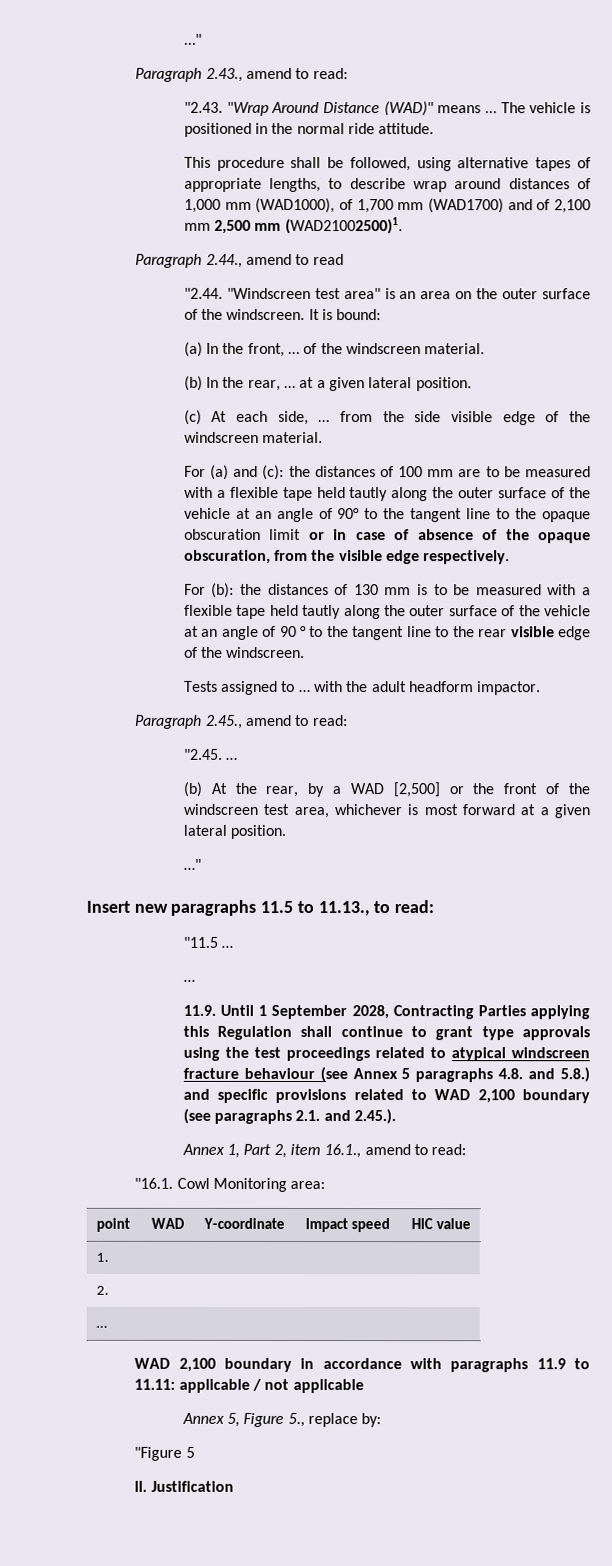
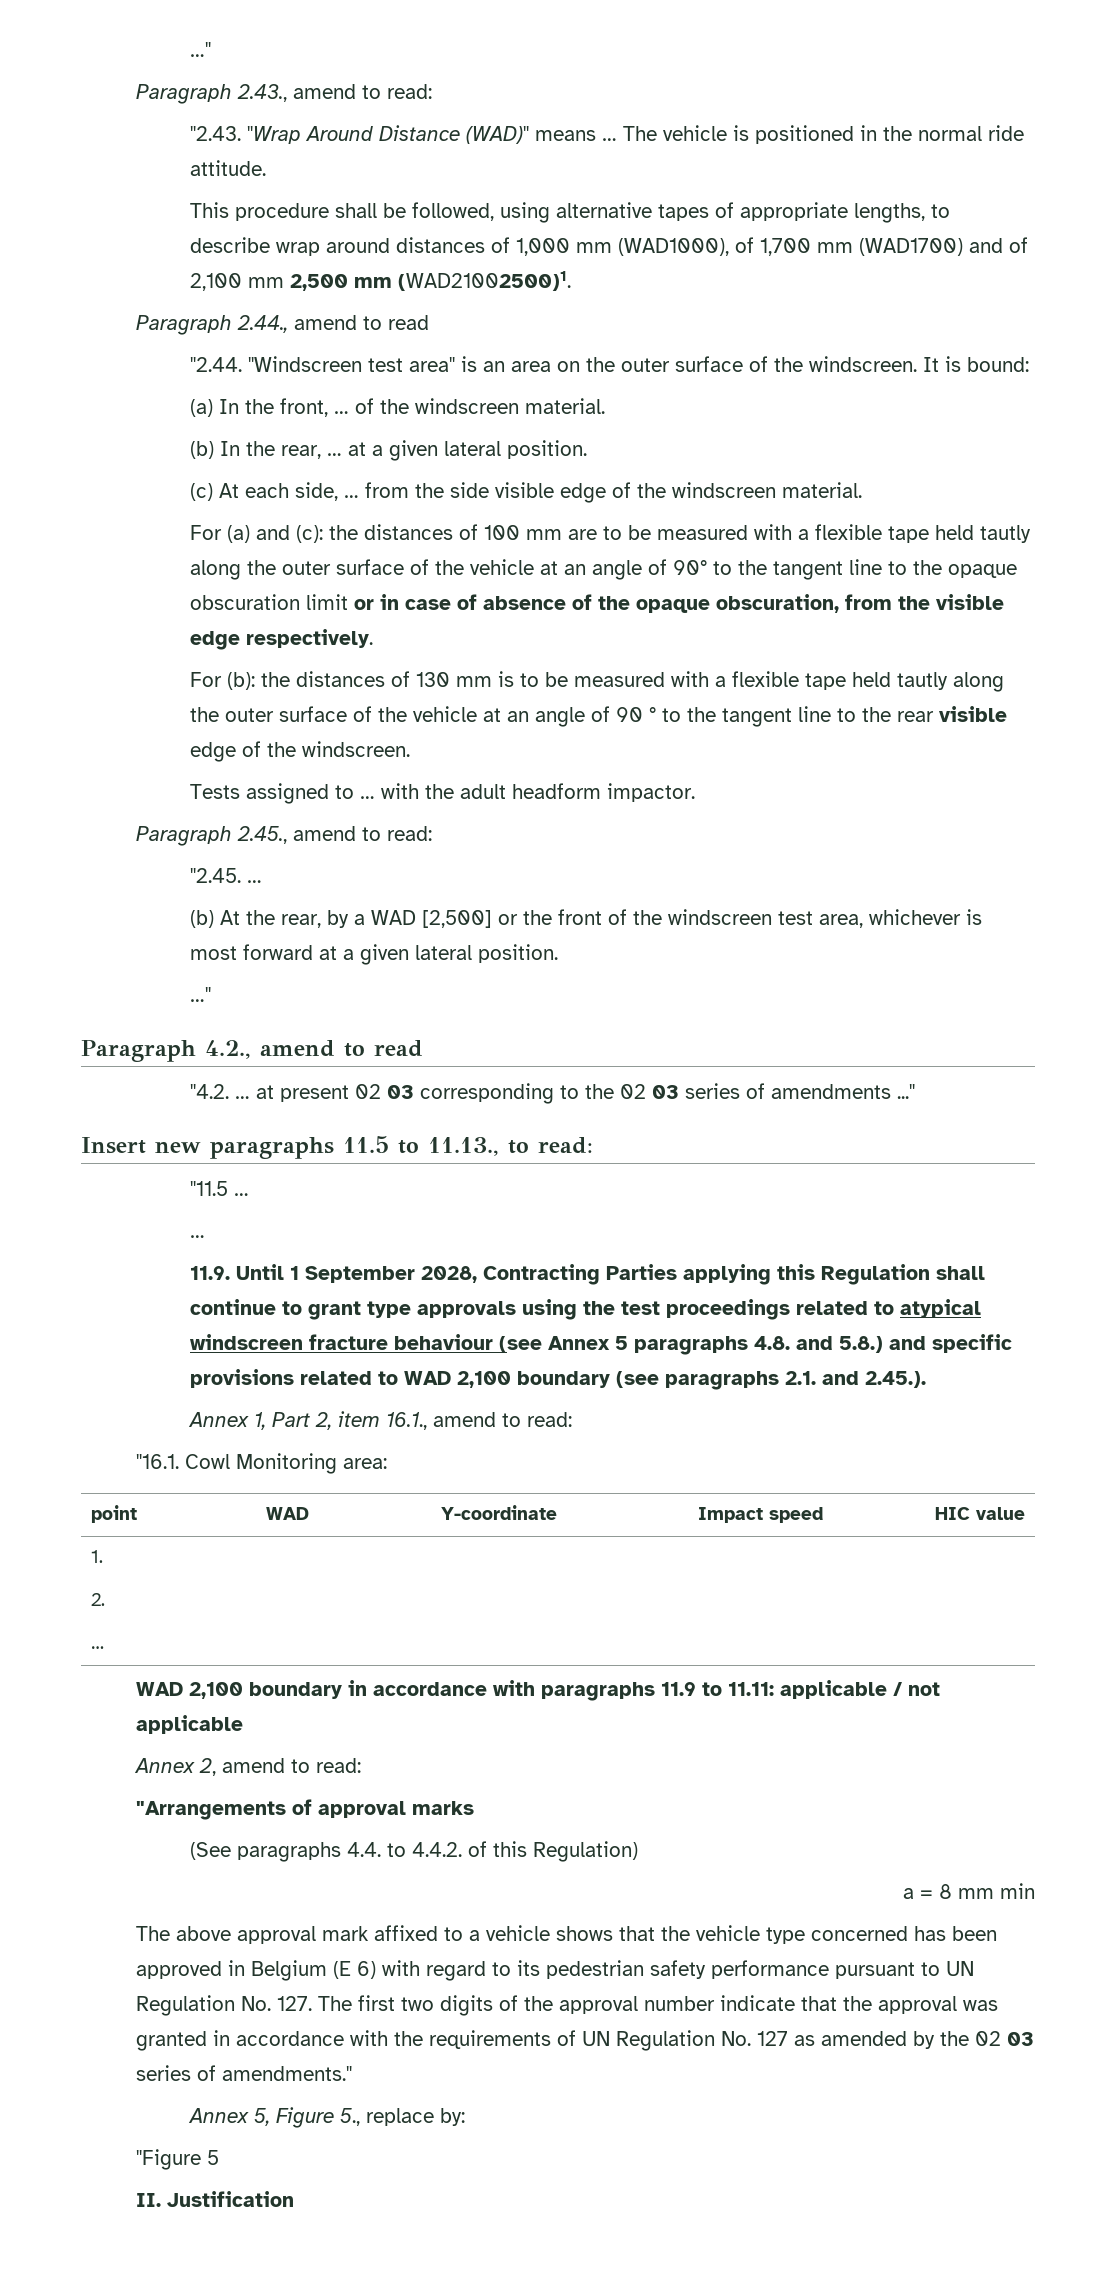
+ Paragraph 4.2., amend to read
+ "4.2. … at present 02 03 corresponding to the 02 03 series of amendments ..."
+ Annex 2, amend to read:
+ "Arrangements of approval marks
+ (See paragraphs 4.4. to 4.4.2. of this Regulation)
+ a = 8 mm min
+ The above approval mark affixed to a vehicle shows that the vehicle type concerned has been approved in Belgium (E 6) with regard to its pedestrian safety performance pursuant to UN Regulation No. 127. The first two digits of the approval number indicate that the approval was granted in accordance with the requirements of UN Regulation No. 127 as amended by the 02 03 series of amendments."

